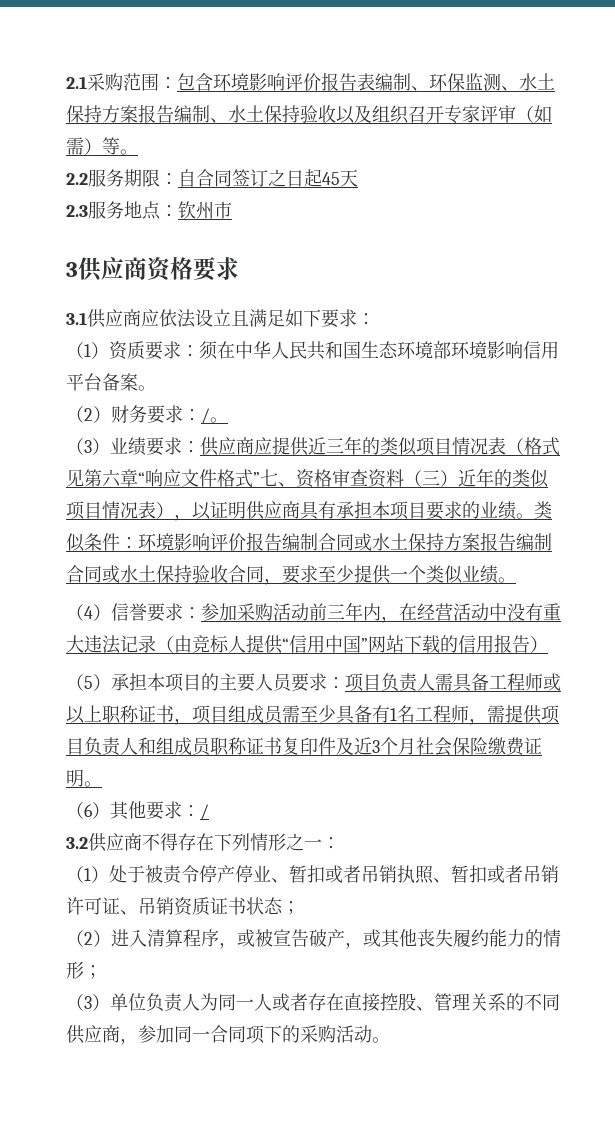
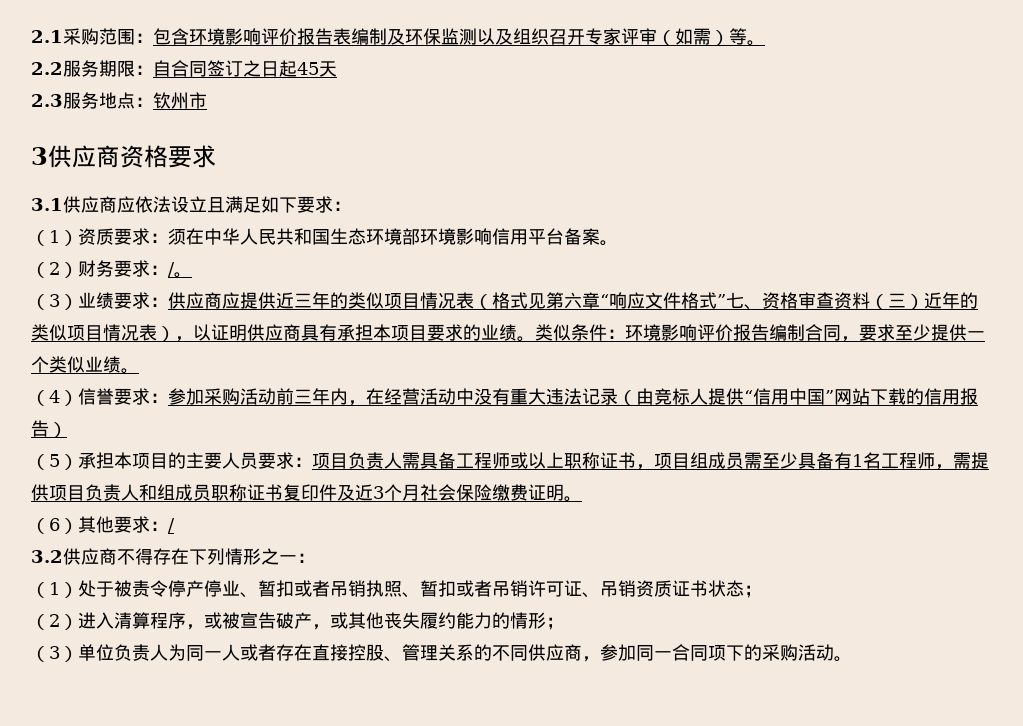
- 2.1采购范围：包含环境影响评价报告表编制、环保监测、水土保持方案报告编制、水土保持验收以及组织召开专家评审（如需）等。
+ 2.1采购范围：包含环境影响评价报告表编制及环保监测以及组织召开专家评审（如需）等。
- 类似条件：环境影响评价报告编制合同或水土保持方案报告编制合同或水土保持验收合同，要求至少提供一个类似业绩。
+ 类似条件：环境影响评价报告编制合同，要求至少提供一个类似业绩。

